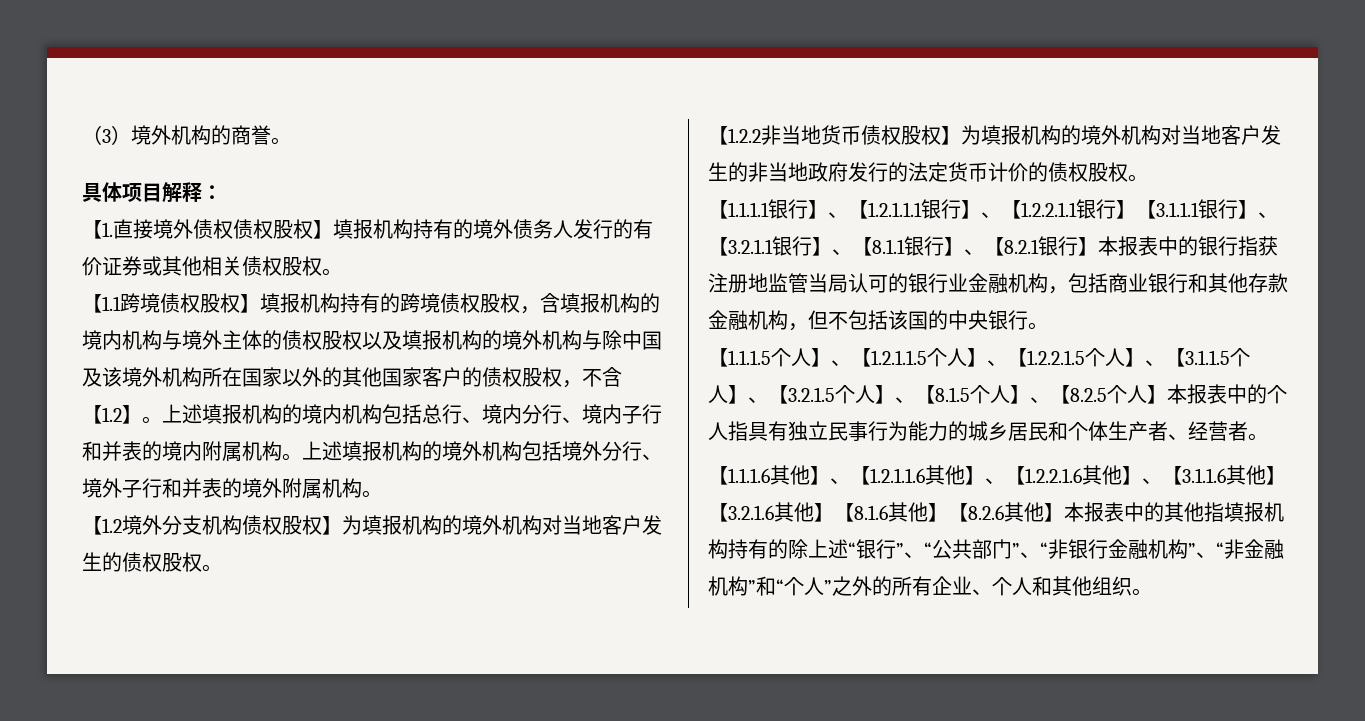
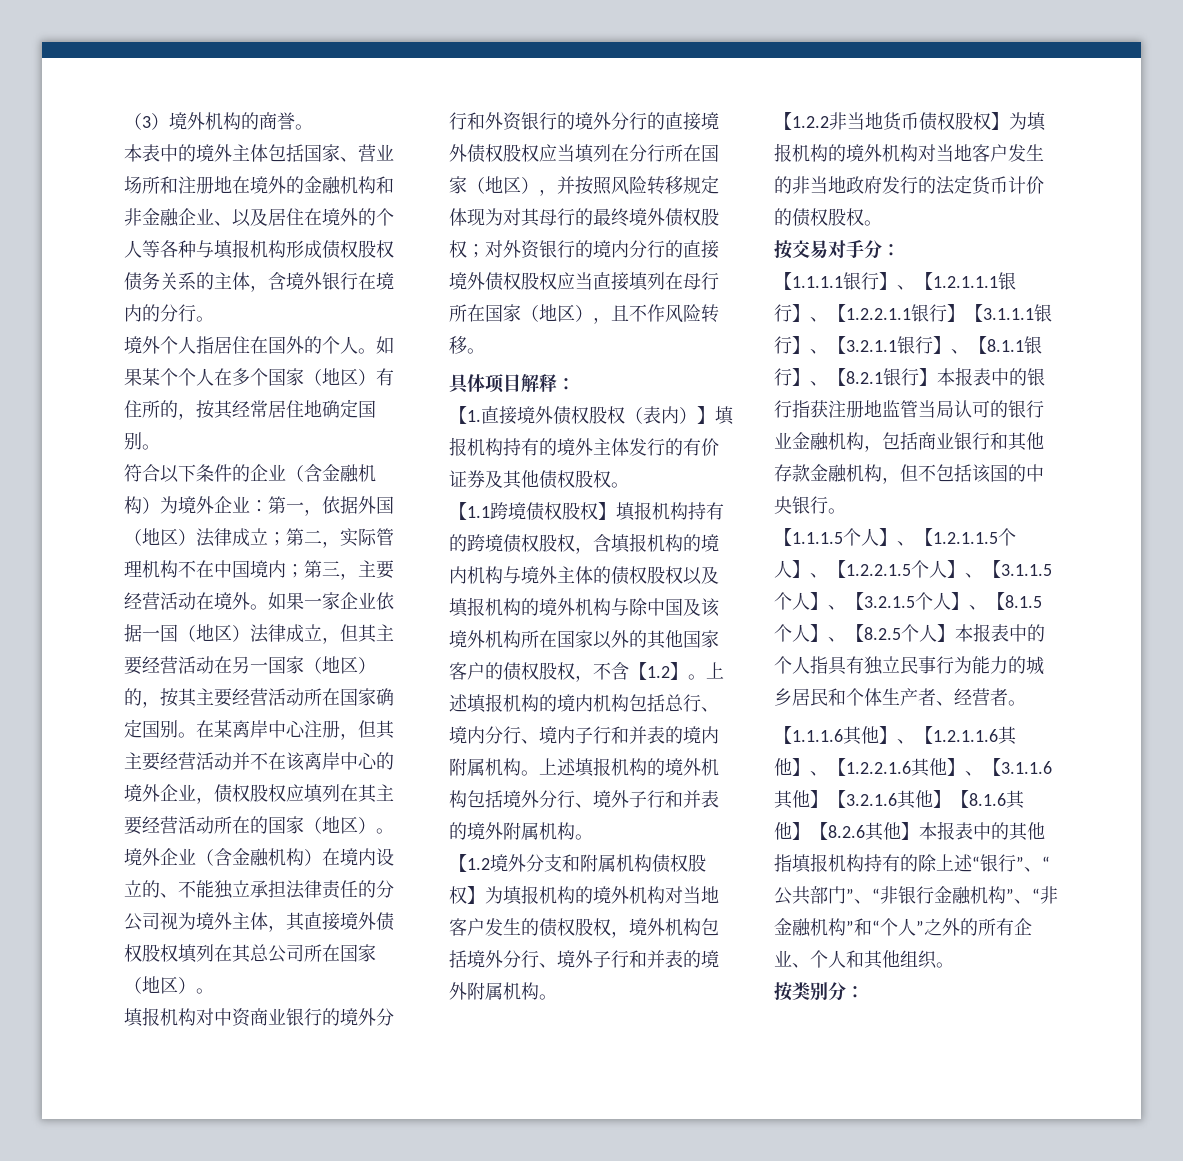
+ 本表中的境外主体包括国家、营业场所和注册地在境外的金融机构和非金融企业、以及居住在境外的个人等各种与填报机构形成债权股权债务关系的主体，含境外银行在境内的分行。
+ 境外个人指居住在国外的个人。如果某个个人在多个国家（地区）有住所的，按其经常居住地确定国别。
+ 符合以下条件的企业（含金融机构）为境外企业：第一，依据外国（地区）法律成立；第二，实际管理机构不在中国境内；第三，主要经营活动在境外。如果一家企业依据一国（地区）法律成立，但其主要经营活动在另一国家（地区）的，按其主要经营活动所在国家确定国别。在某离岸中心注册，但其主要经营活动并不在该离岸中心的境外企业，债权股权应填列在其主要经营活动所在的国家（地区）。境外企业（含金融机构）在境内设立的、不能独立承担法律责任的分公司视为境外主体，其直接境外债权股权填列在其总公司所在国家（地区）。
+ 填报机构对中资商业银行的境外分行和外资银行的境外分行的直接境外债权股权应当填列在分行所在国家（地区），并按照风险转移规定体现为对其母行的最终境外债权股权；对外资银行的境内分行的直接境外债权股权应当直接填列在母行所在国家（地区），且不作风险转移。
- 【1.直接境外债权债权股权】填报机构持有的境外债务人发行的有价证券或其他相关债权股权。
+ 【1.直接境外债权股权（表内）】填报机构持有的境外主体发行的有价证券及其他债权股权。
- 【1.2境外分支机构债权股权】为填报机构的境外机构对当地客户发生的债权股权。
+ 【1.2境外分支和附属机构债权股权】为填报机构的境外机构对当地客户发生的债权股权，境外机构包括境外分行、境外子行和并表的境外附属机构。
+ 按交易对手分：
+ 按类别分：

